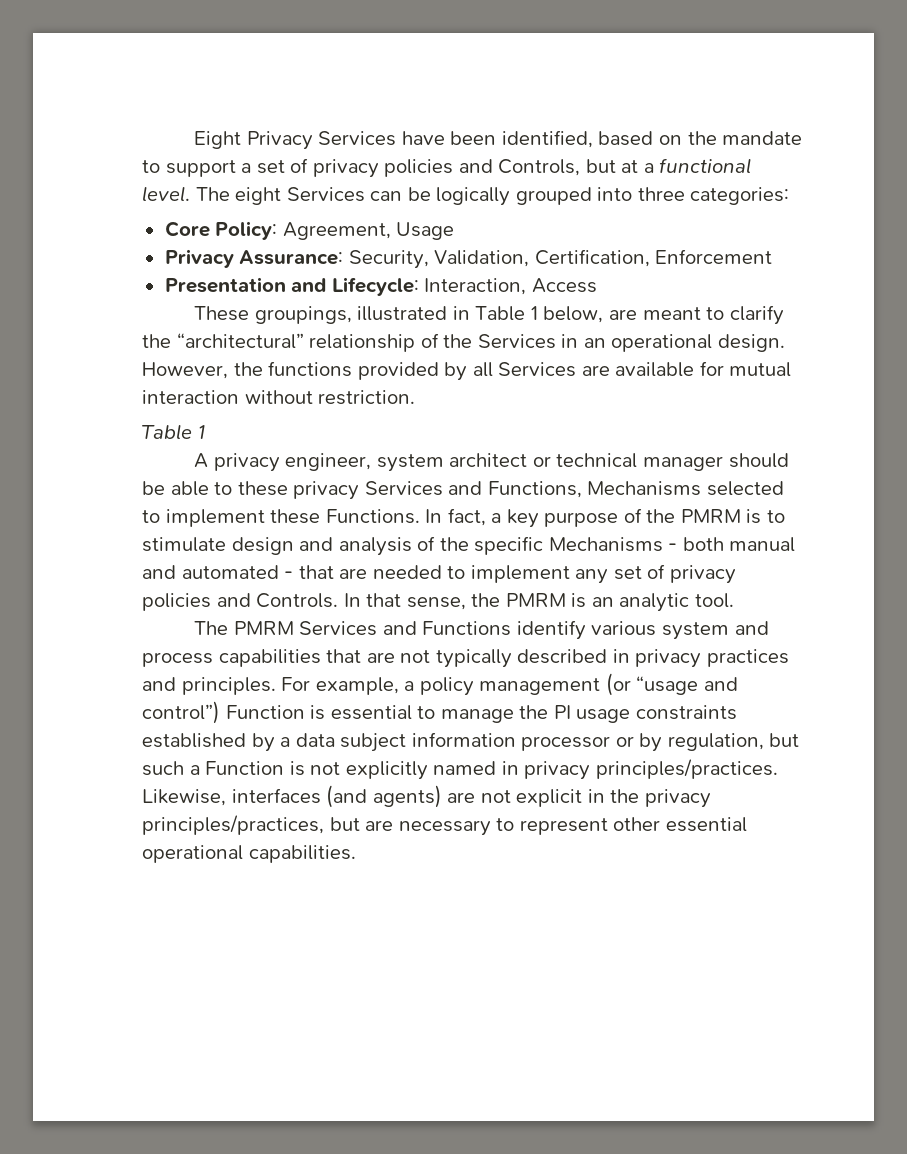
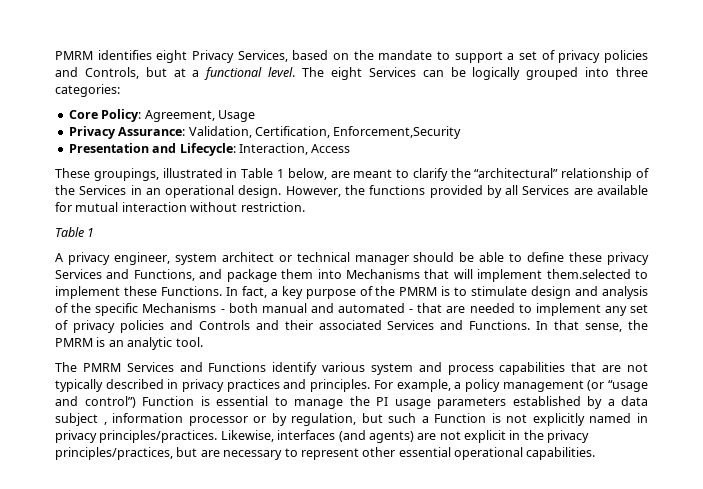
- Eight Privacy Services have been identified, based on the mandate to support a set of privacy policies and Controls, but at a functional level.
+ PMRM identifies eight Privacy Services, based on the mandate to support a set of privacy policies and Controls, but at a functional level.
- Privacy Assurance: Security, Validation, Certification, Enforcement
+ Privacy Assurance: Validation, Certification, Enforcement,Security
- A privacy engineer, system architect or technical manager should be able to these privacy Services and Functions, Mechanisms selected to implement these Functions.
+ A privacy engineer, system architect or technical manager should be able to define these privacy Services and Functions, and package them into Mechanisms that will implement them.selected to implement these Functions.
- In fact, a key purpose of the PMRM is to stimulate design and analysis of the specific Mechanisms - both manual and automated - that are needed to implement any set of privacy policies and Controls.
+ In fact, a key purpose of the PMRM is to stimulate design and analysis of the specific Mechanisms - both manual and automated - that are needed to implement any set of privacy policies and Controls and their associated Services and Functions.
- For example, a policy management (or “usage and control”) Function is essential to manage the PI usage constraints established by a data subject information processor or by regulation, but such a Function is not explicitly named in privacy principles/practices.
+ For example, a policy management (or “usage and control”) Function is essential to manage the PI usage parameters established by a data subject , information processor or by regulation, but such a Function is not explicitly named in privacy principles/practices.

